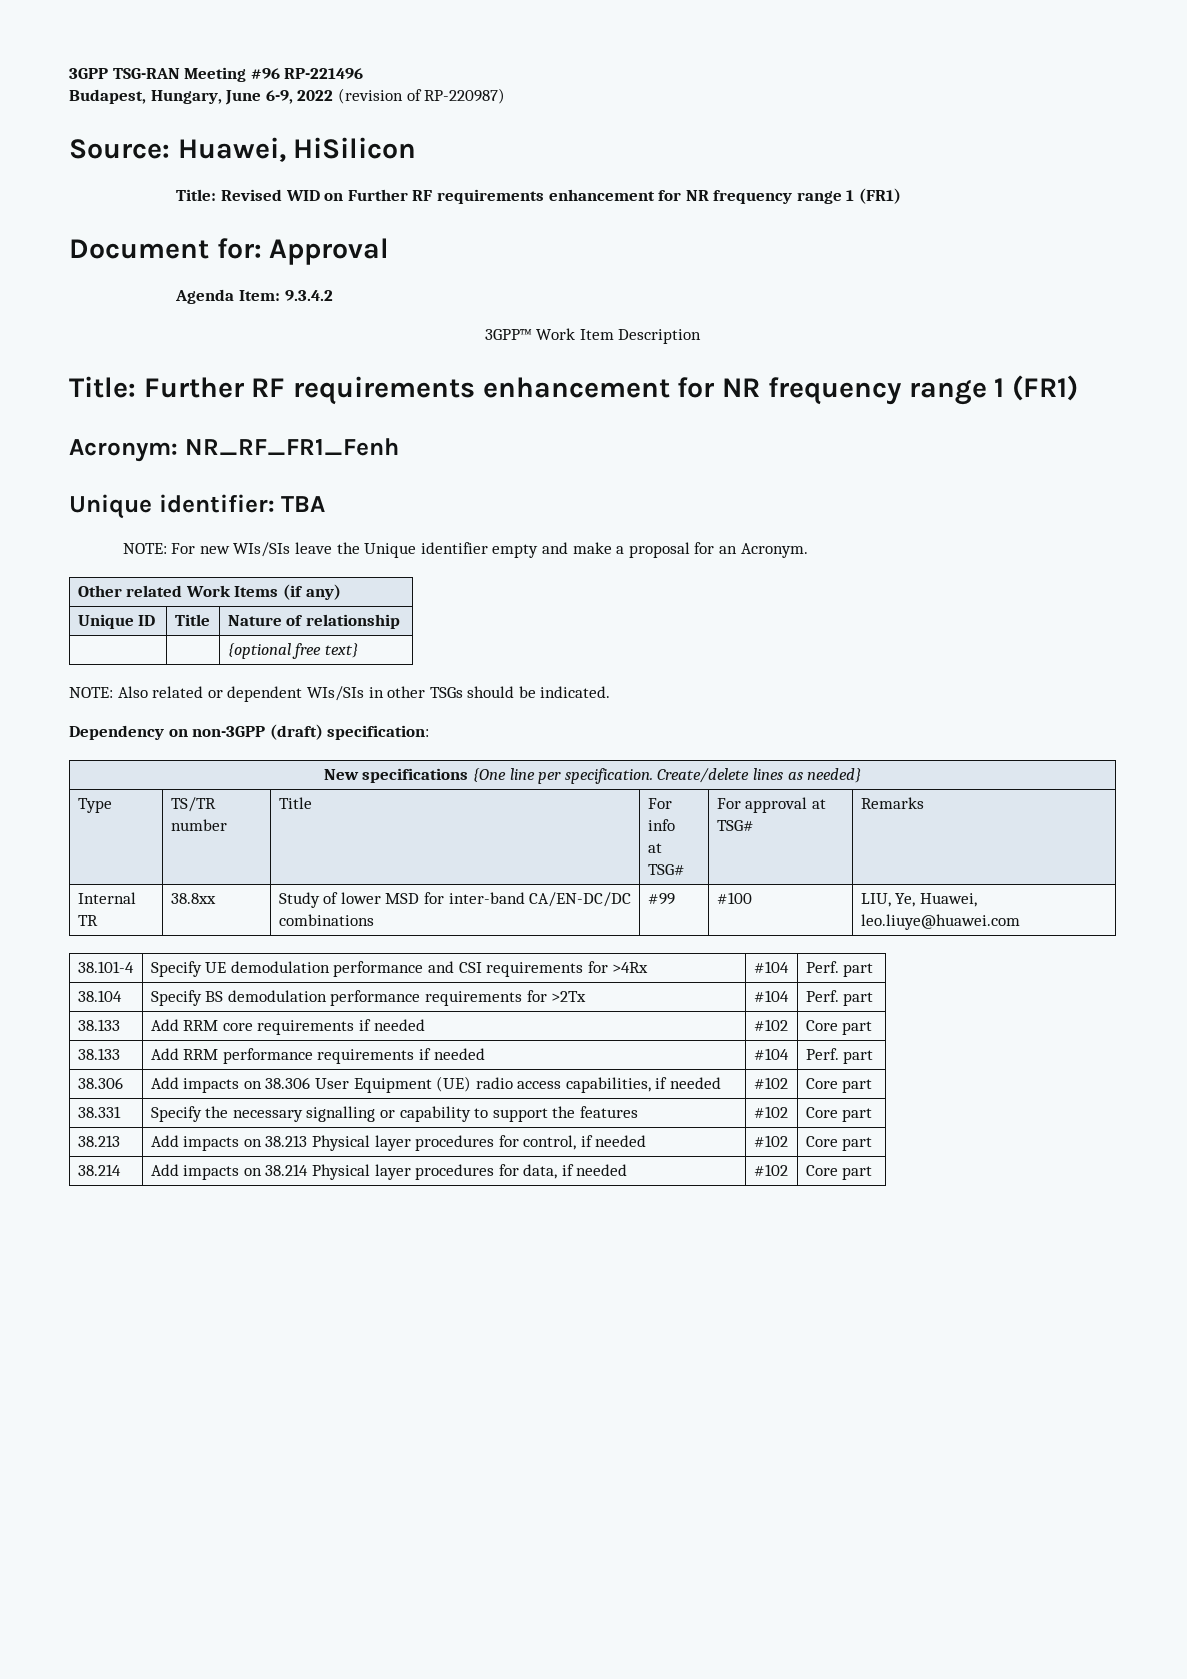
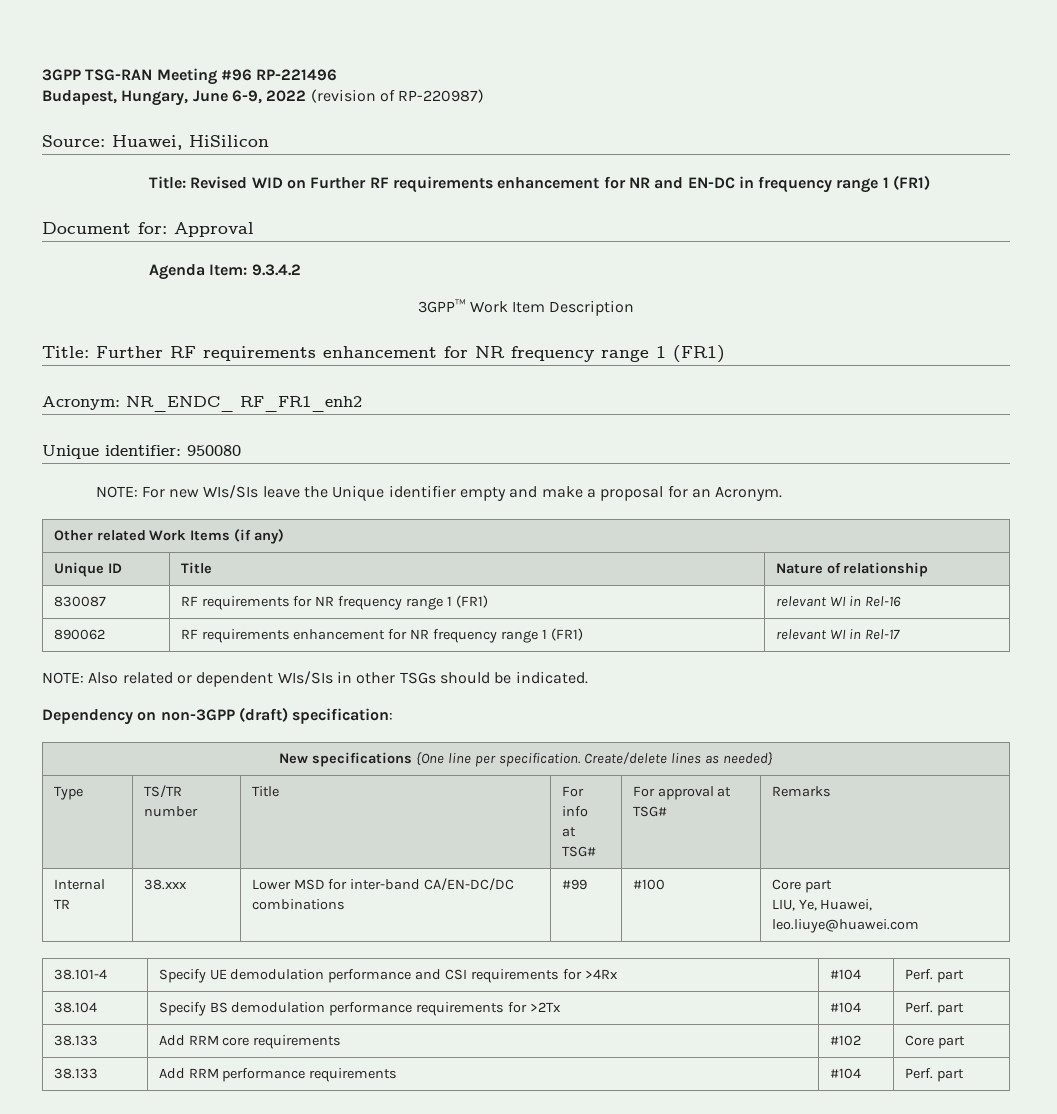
- Title: Revised WID on Further RF requirements enhancement for NR frequency range 1 (FR1)
+ Title: Revised WID on Further RF requirements enhancement for NR and EN-DC in frequency range 1 (FR1)
- Acronym: NR_RF_FR1_Fenh
+ Acronym: NR_ENDC_ RF_FR1_enh2
- Unique identifier: TBA
+ Unique identifier: 950080
- | | {optional free text}
+ 830087 | RF requirements for NR frequency range 1 (FR1) | relevant WI in Rel-16
+ 890062 | RF requirements enhancement for NR frequency range 1 (FR1) | relevant WI in Rel-17
- Internal TR | 38.8xx | Study of lower MSD for inter-band CA/EN-DC/DC combinations | #99 | #100 | LIU, Ye, Huawei, leo.liuye@huawei.com
+ Internal TR | 38.xxx | Lower MSD for inter-band CA/EN-DC/DC combinations | #99 | #100 | Core part
+ LIU, Ye, Huawei, leo.liuye@huawei.com
- 38.133 | Add RRM core requirements if needed | #102 | Core part
+ 38.133 | Add RRM core requirements | #102 | Core part
- 38.133 | Add RRM performance requirements if needed | #104 | Perf. part
- 38.306 | Add impacts on 38.306 User Equipment (UE) radio access capabilities, if needed | #102 | Core part
- 38.331 | Specify the necessary signalling or capability to support the features | #102 | Core part
- 38.213 | Add impacts on 38.213 Physical layer procedures for control, if needed | #102 | Core part
- 38.214 | Add impacts on 38.214 Physical layer procedures for data, if needed | #102 | Core part
+ 38.133 | Add RRM performance requirements | #104 | Perf. part

